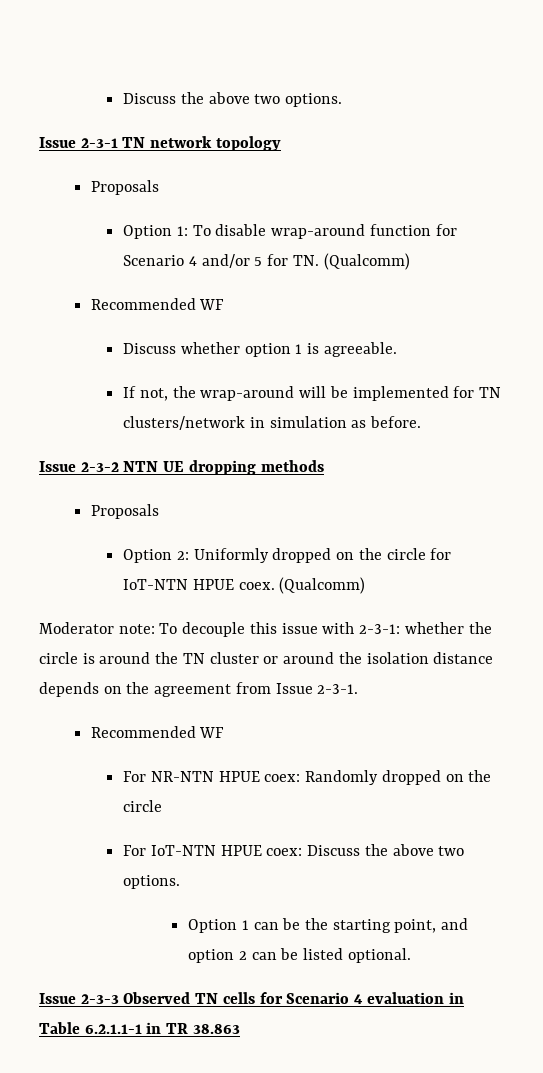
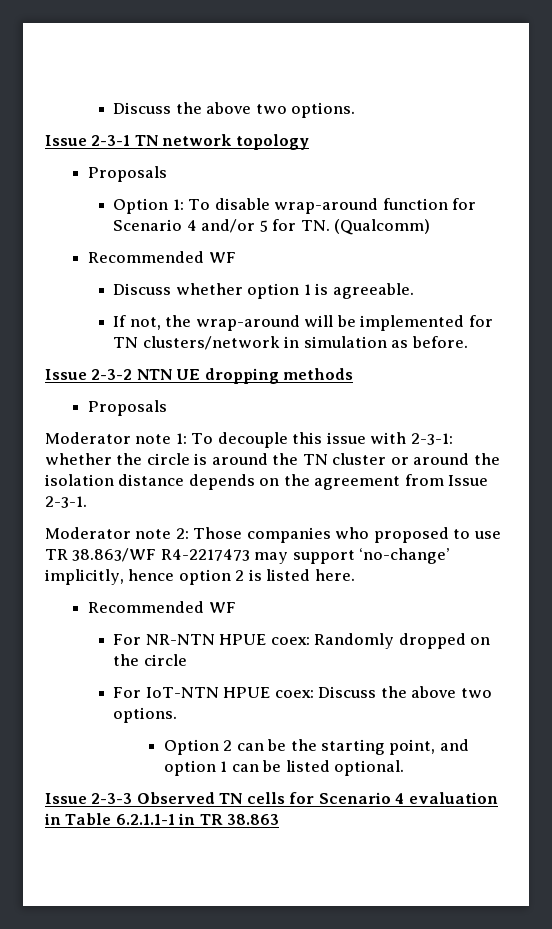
- Option 2: Uniformly dropped on the circle for IoT-NTN HPUE coex. (Qualcomm)
- Moderator note: To decouple this issue with 2-3-1: whether the circle is around the TN cluster or around the isolation distance depends on the agreement from Issue 2-3-1.
+ Moderator note 1: To decouple this issue with 2-3-1: whether the circle is around the TN cluster or around the isolation distance depends on the agreement from Issue 2-3-1.
+ Moderator note 2: Those companies who proposed to use TR 38.863/WF R4-2217473 may support ‘no-change’ implicitly, hence option 2 is listed here.
- Option 1 can be the starting point, and option 2 can be listed optional.
+ Option 2 can be the starting point, and option 1 can be listed optional.

